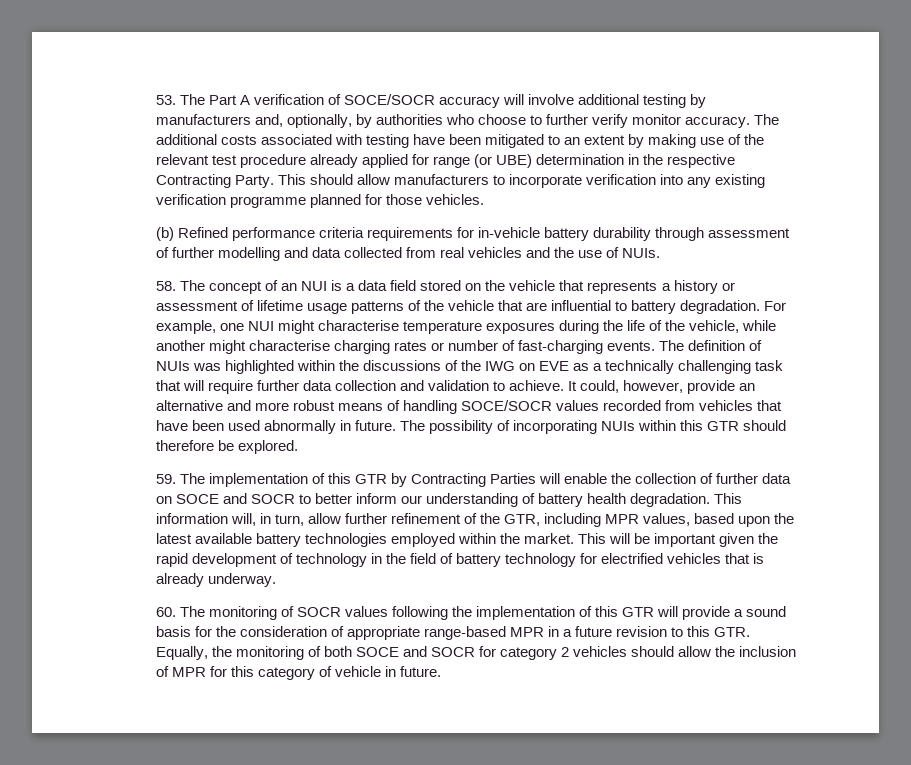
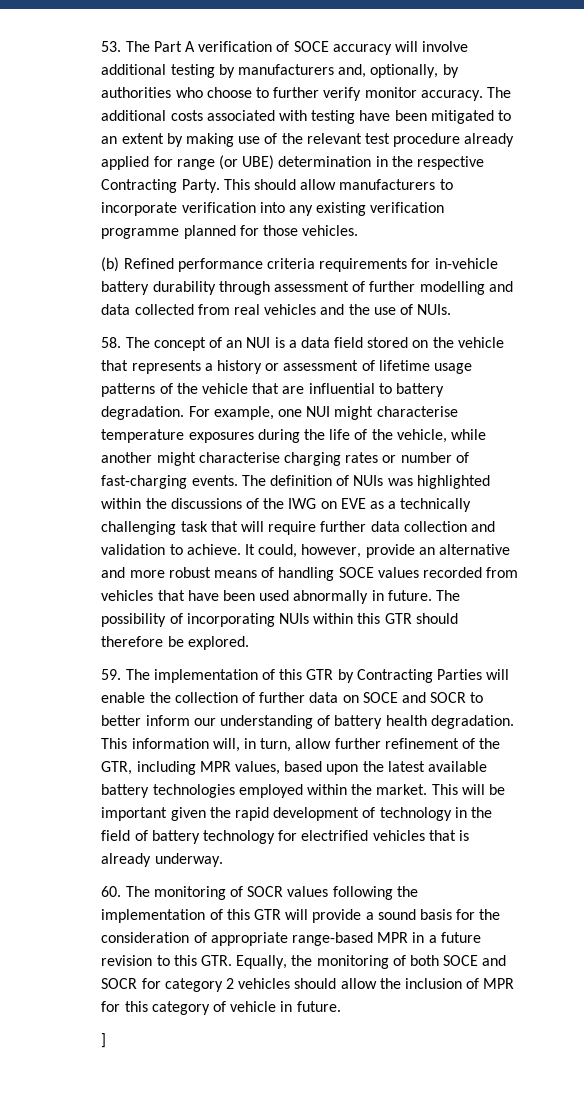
- 53. The Part A verification of SOCE/SOCR accuracy will involve additional testing by manufacturers and, optionally, by authorities who choose to further verify monitor accuracy.
+ 53. The Part A verification of SOCE accuracy will involve additional testing by manufacturers and, optionally, by authorities who choose to further verify monitor accuracy.
- It could, however, provide an alternative and more robust means of handling SOCE/SOCR values recorded from vehicles that have been used abnormally in future.
+ It could, however, provide an alternative and more robust means of handling SOCE values recorded from vehicles that have been used abnormally in future.
+ ]

